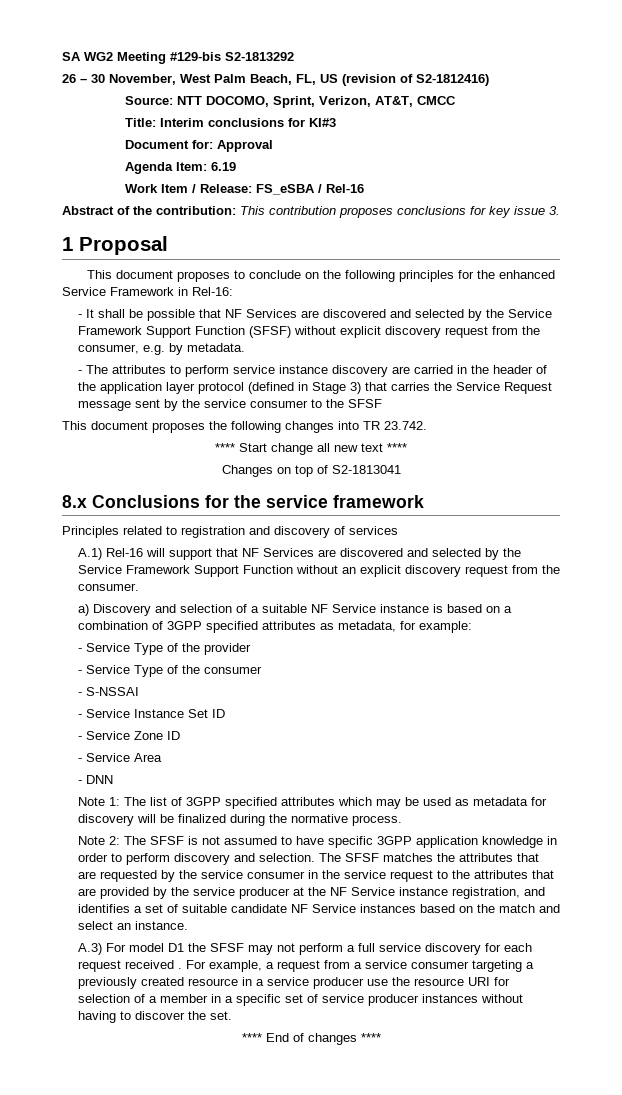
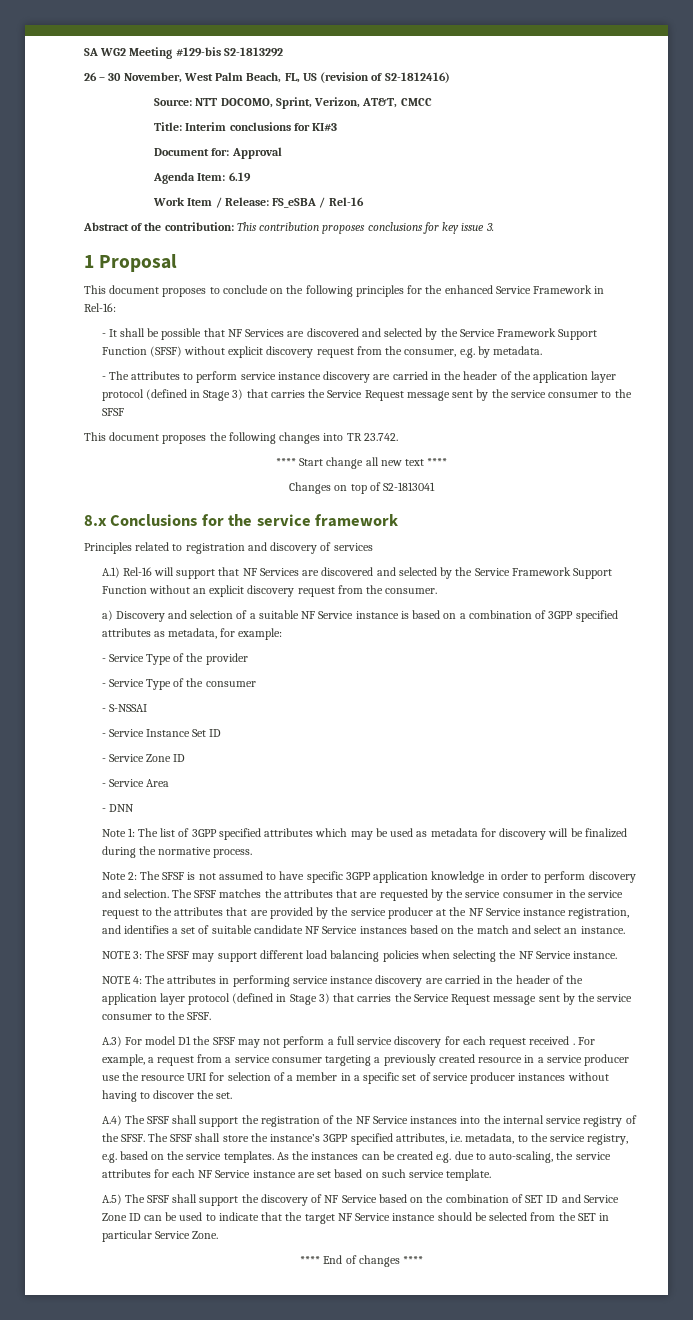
+ NOTE 3: The SFSF may support different load balancing policies when selecting the NF Service instance.
+ NOTE 4: The attributes in performing service instance discovery are carried in the header of the application layer protocol (defined in Stage 3) that carries the Service Request message sent by the service consumer to the SFSF.
+ A.4) The SFSF shall support the registration of the NF Service instances into the internal service registry of the SFSF. The SFSF shall store the instance’s 3GPP specified attributes, i.e. metadata, to the service registry, e.g. based on the service templates. As the instances can be created e.g. due to auto-scaling, the service attributes for each NF Service instance are set based on such service template.
+ A.5) The SFSF shall support the discovery of NF Service based on the combination of SET ID and Service Zone ID can be used to indicate that the target NF Service instance should be selected from the SET in particular Service Zone.

